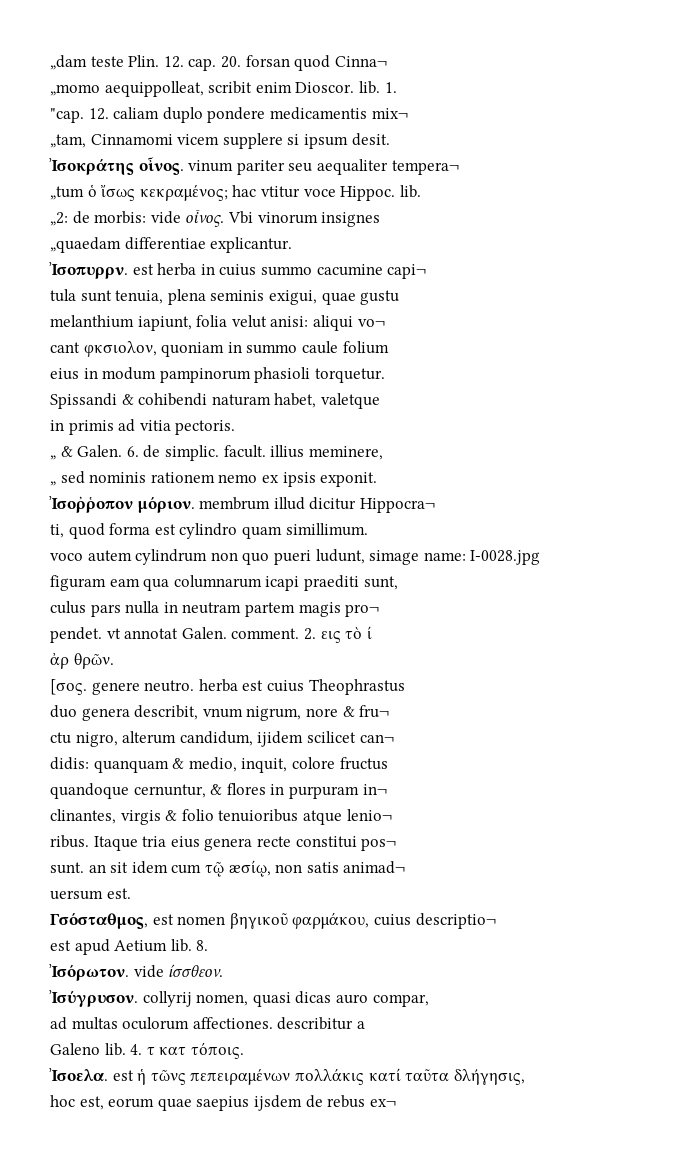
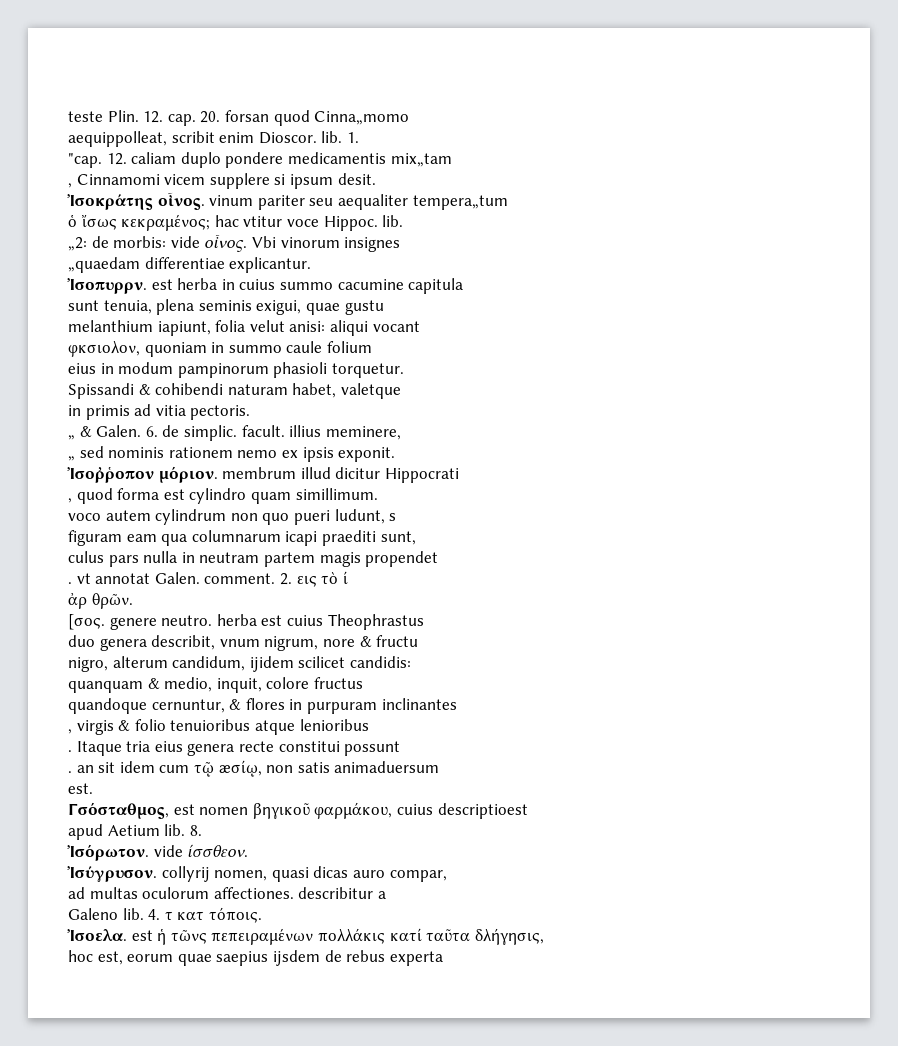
- „dam teste Plin.
+ teste Plin.
- 20. forsan quod Cinna¬
- „momo aequippolleat, scribit enim Dioscor. lib.
+ 20. forsan quod Cinna„momo
+ aequippolleat, scribit enim Dioscor. lib.
- 12. caliam duplo pondere medicamentis mix¬
- „tam, Cinnamomi vicem supplere si ipsum desit.
+ 12. caliam duplo pondere medicamentis mix„tam
+ , Cinnamomi vicem supplere si ipsum desit.
- Ἰσοκράτης οἶνος. vinum pariter seu aequaliter tempera¬
- „tum ὁ ἴσως κεκραμένος; hac vtitur voce Hippoc. lib.
+ Ἰσοκράτης οἶνος. vinum pariter seu aequaliter tempera„tum
+ ὁ ἴσως κεκραμένος; hac vtitur voce Hippoc. lib.
- Ἰσοπυρρν. est herba in cuius summo cacumine capi¬
- tula sunt tenuia, plena seminis exigui, quae gustu
+ Ἰσοπυρρν. est herba in cuius summo cacumine capitula
+ sunt tenuia, plena seminis exigui, quae gustu
- melanthium iapiunt, folia velut anisi: aliqui vo¬
- cant φκσιολον, quoniam in summo caule folium
+ melanthium iapiunt, folia velut anisi: aliqui vocant
+ φκσιολον, quoniam in summo caule folium
- Ἰσοῤῥοπον μόριον. membrum illud dicitur Hippocra¬
- ti, quod forma est cylindro quam simillimum.
+ Ἰσοῤῥοπον μόριον. membrum illud dicitur Hippocrati
+ , quod forma est cylindro quam simillimum.
- voco autem cylindrum non quo pueri ludunt, simage name: Ι-0028.jpg
+ voco autem cylindrum non quo pueri ludunt, s
- culus pars nulla in neutram partem magis pro¬
- pendet. vt annotat Galen. comment.
+ culus pars nulla in neutram partem magis propendet
+ . vt annotat Galen. comment.
- duo genera describit, vnum nigrum, nore & fru¬
- ctu nigro, alterum candidum, ijidem scilicet can¬
- didis: quanquam & medio, inquit, colore fructus
+ duo genera describit, vnum nigrum, nore & fructu
+ nigro, alterum candidum, ijidem scilicet candidis:
+ quanquam & medio, inquit, colore fructus
- quandoque cernuntur, & flores in purpuram in¬
- clinantes, virgis & folio tenuioribus atque lenio¬
- ribus.
+ quandoque cernuntur, & flores in purpuram inclinantes
+ , virgis & folio tenuioribus atque lenioribus
+ .
- Itaque tria eius genera recte constitui pos¬
- sunt. an sit idem cum τῷ æσίῳ, non satis animad¬
- uersum est.
+ Itaque tria eius genera recte constitui possunt
+ . an sit idem cum τῷ æσίῳ, non satis animaduersum
+ est.
- Γσόσταθμος, est nomen βηγικοῦ φαρμάκου, cuius descriptio¬
- est apud Aetium lib.
+ Γσόσταθμος, est nomen βηγικοῦ φαρμάκου, cuius descriptioest
+ apud Aetium lib.
- hoc est, eorum quae saepius ijsdem de rebus ex¬
+ hoc est, eorum quae saepius ijsdem de rebus experta

